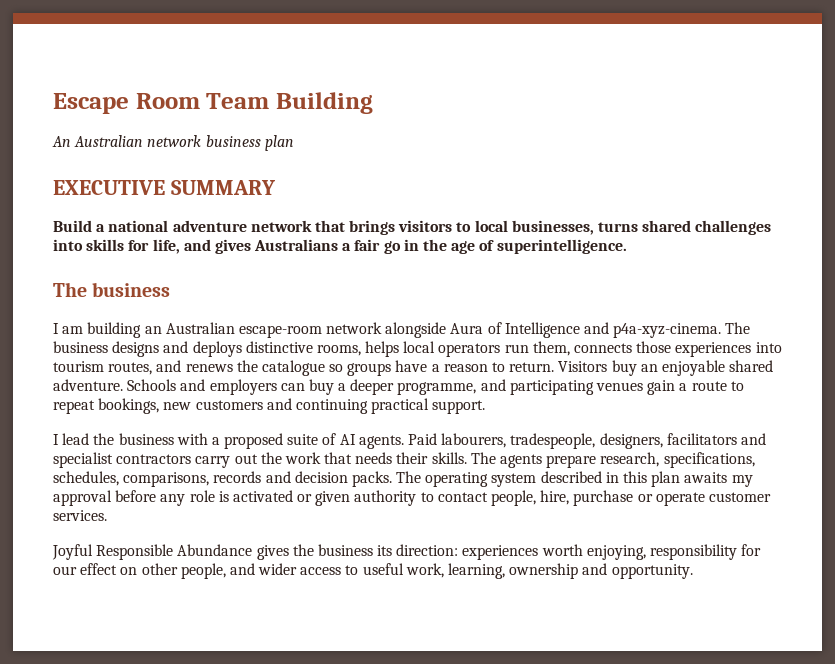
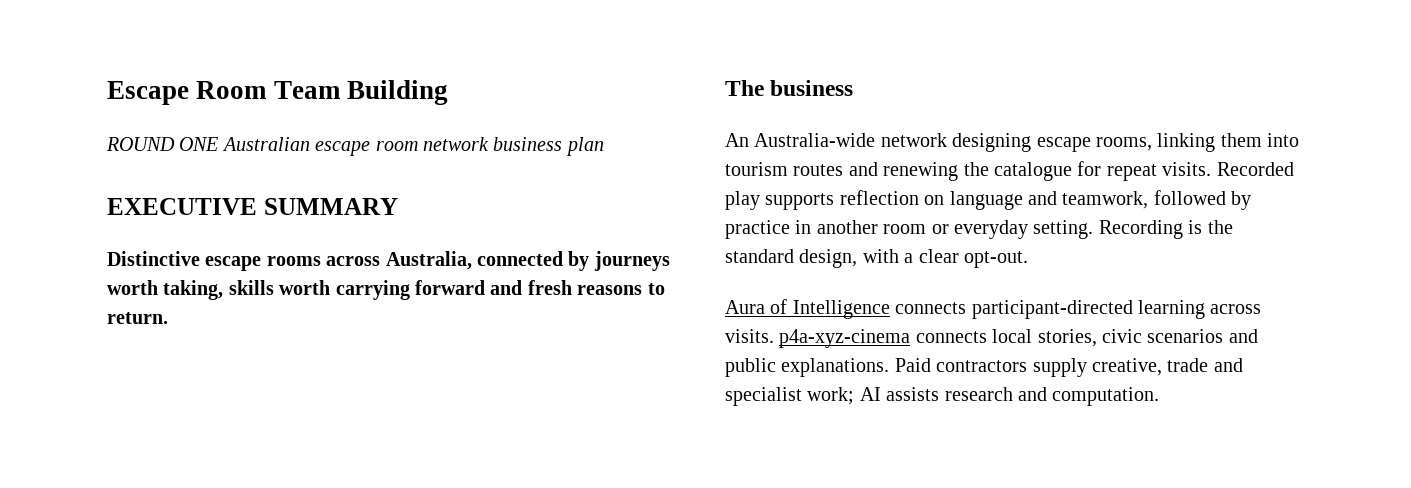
- An Australian network business plan
+ ROUND ONE Australian escape room network business plan
- Build a national adventure network that brings visitors to local businesses, turns shared challenges into skills for life, and gives Australians a fair go in the age of superintelligence.
+ Distinctive escape rooms across Australia, connected by journeys worth taking, skills worth carrying forward and fresh reasons to return.
  The business
- I am building an Australian escape-room network alongside Aura of Intelligence and p4a-xyz-cinema. The business designs and deploys distinctive rooms, helps local operators run them, connects those experiences into tourism routes, and renews the catalogue so groups have a reason to return. Visitors buy an enjoyable shared adventure. Schools and employers can buy a deeper programme, and participating venues gain a route to repeat bookings, new customers and continuing practical support.
- I lead the business with a proposed suite of AI agents. Paid labourers, tradespeople, designers, facilitators and specialist contractors carry out the work that needs their skills. The agents prepare research, specifications, schedules, comparisons, records and decision packs. The operating system described in this plan awaits my approval before any role is activated or given authority to contact people, hire, purchase or operate customer services.
- Joyful Responsible Abundance gives the business its direction: experiences worth enjoying, responsibility for our effect on other people, and wider access to useful work, learning, ownership and opportunity.
+ An Australia-wide network designing escape rooms, linking them into tourism routes and renewing the catalogue for repeat visits. Recorded play supports reflection on language and teamwork, followed by practice in another room or everyday setting. Recording is the standard design, with a clear opt-out.
+ Aura of Intelligence connects participant-directed learning across visits. p4a-xyz-cinema connects local stories, civic scenarios and public explanations. Paid contractors supply creative, trade and specialist work; AI assists research and computation.

